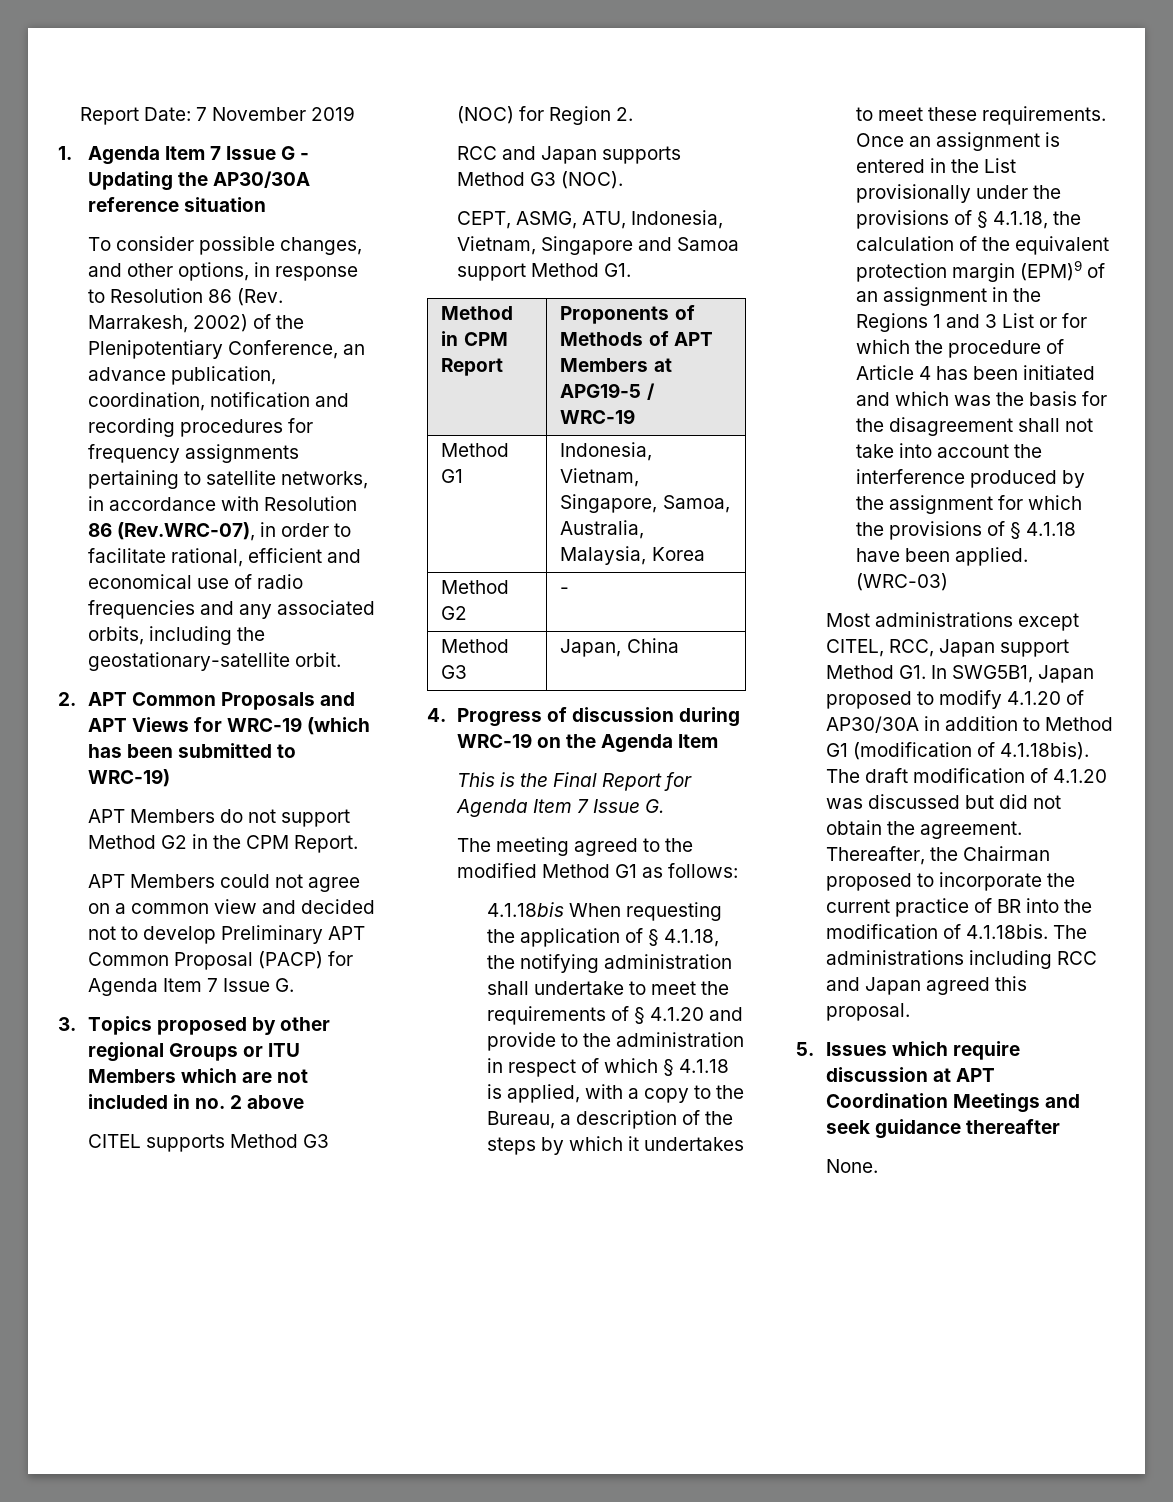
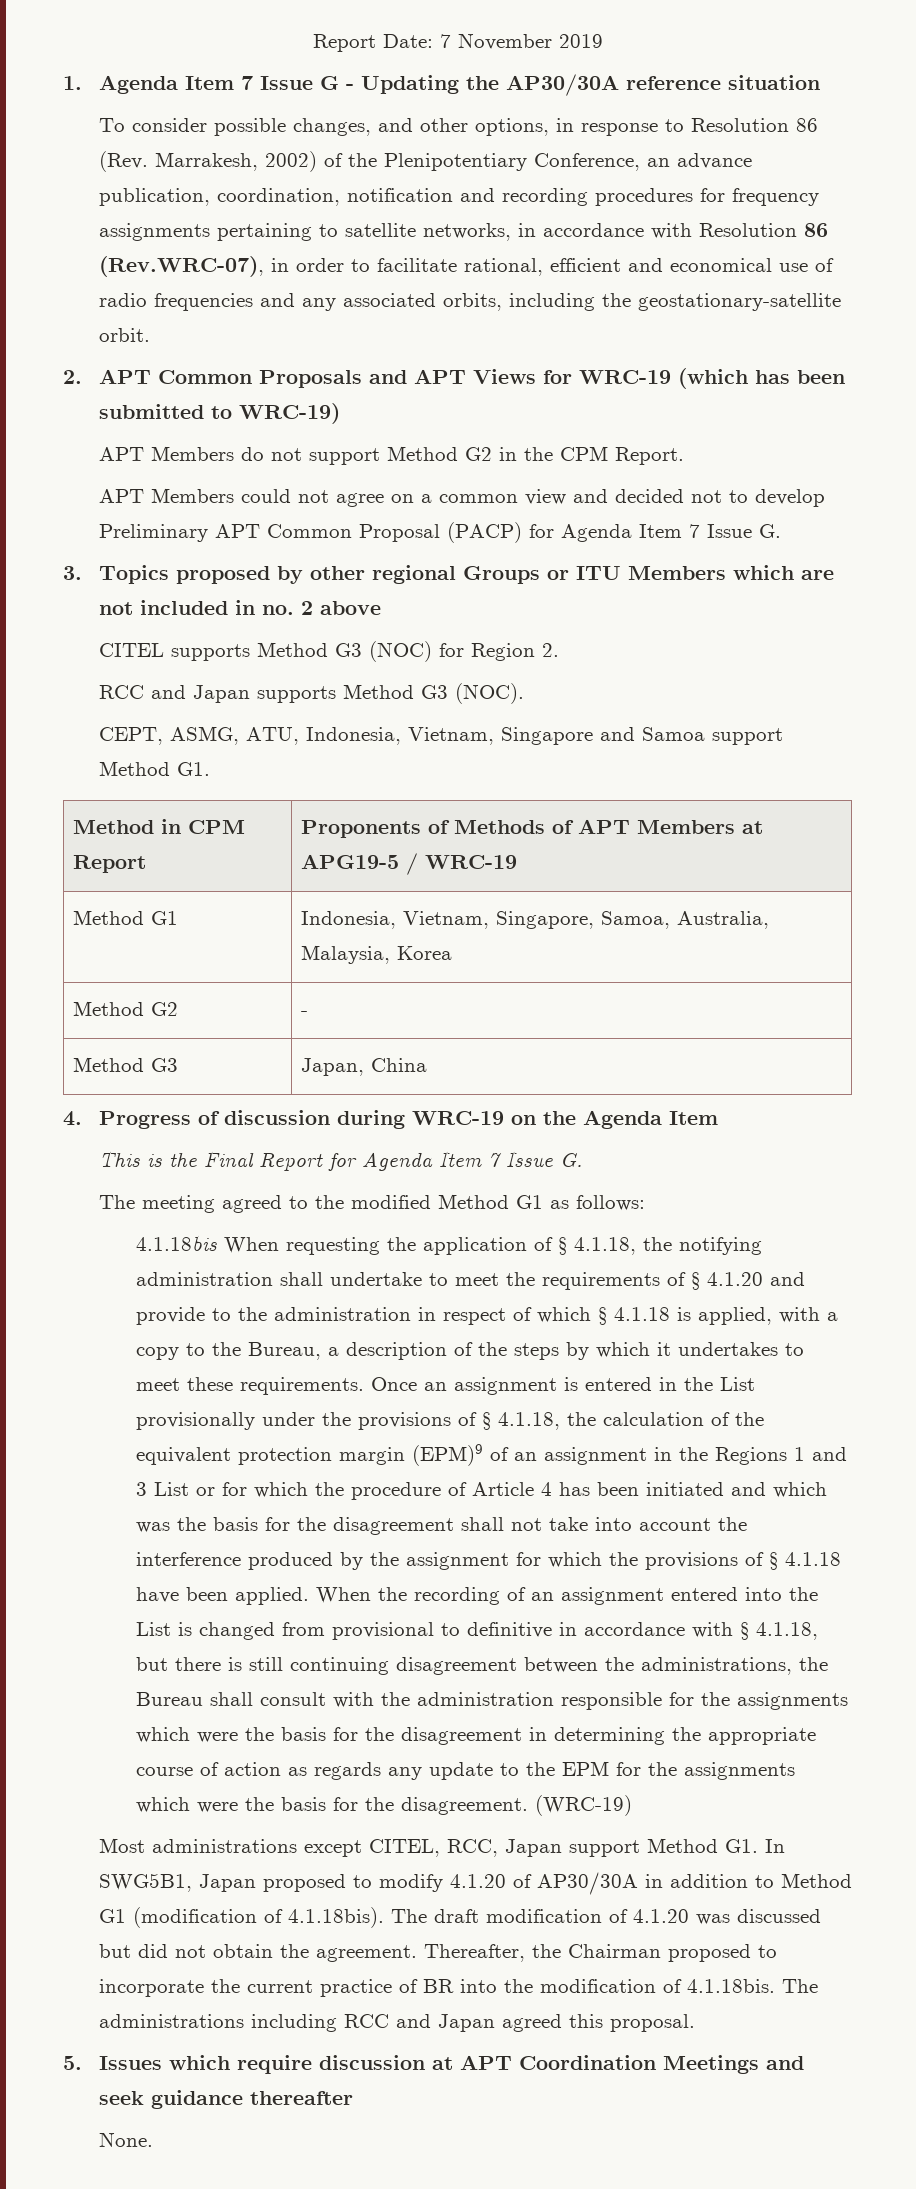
- (WRC-03)
+ When the recording of an assignment entered into the List is changed from provisional to definitive in accordance with § 4.1.18, but there is still continuing disagreement between the administrations, the Bureau shall consult with the administration responsible for the assignments which were the basis for the disagreement in determining the appropriate course of action as regards any update to the EPM for the assignments which were the basis for the disagreement. (WRC-19)

